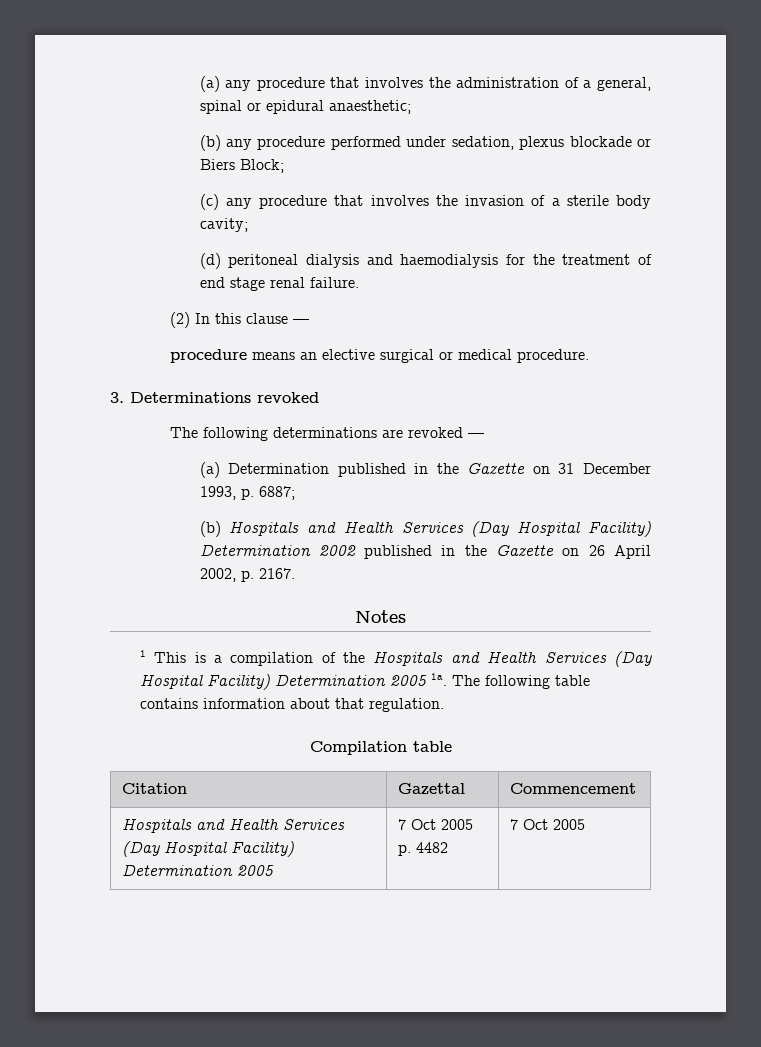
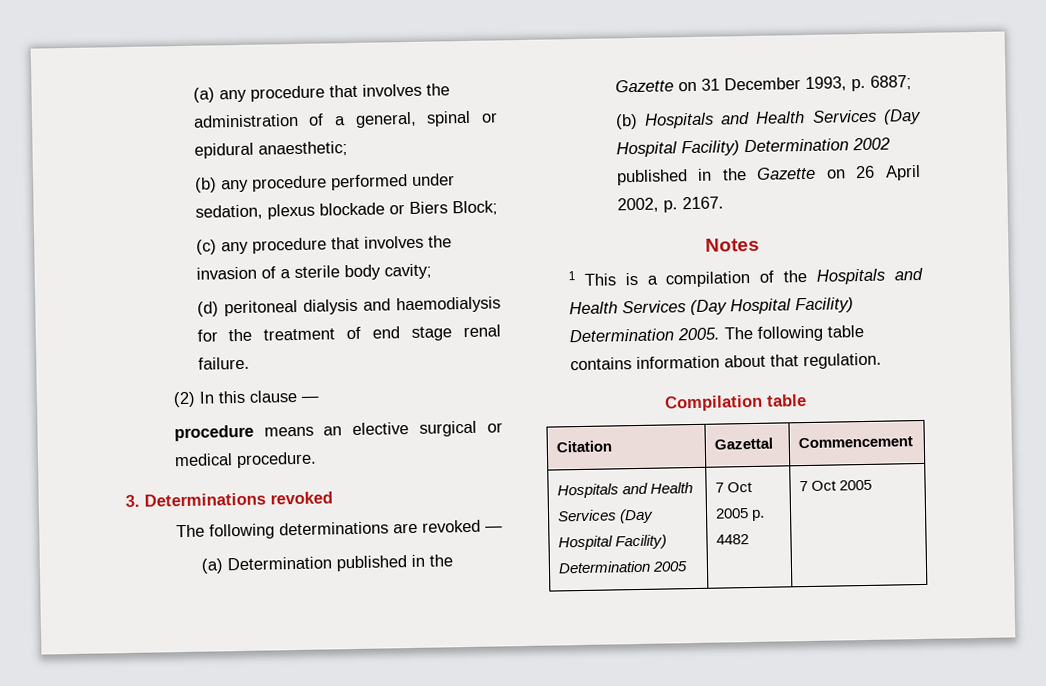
- 1 This is a compilation of the Hospitals and Health Services (Day Hospital Facility) Determination 2005 1a.
+ 1 This is a compilation of the Hospitals and Health Services (Day Hospital Facility) Determination 2005.

